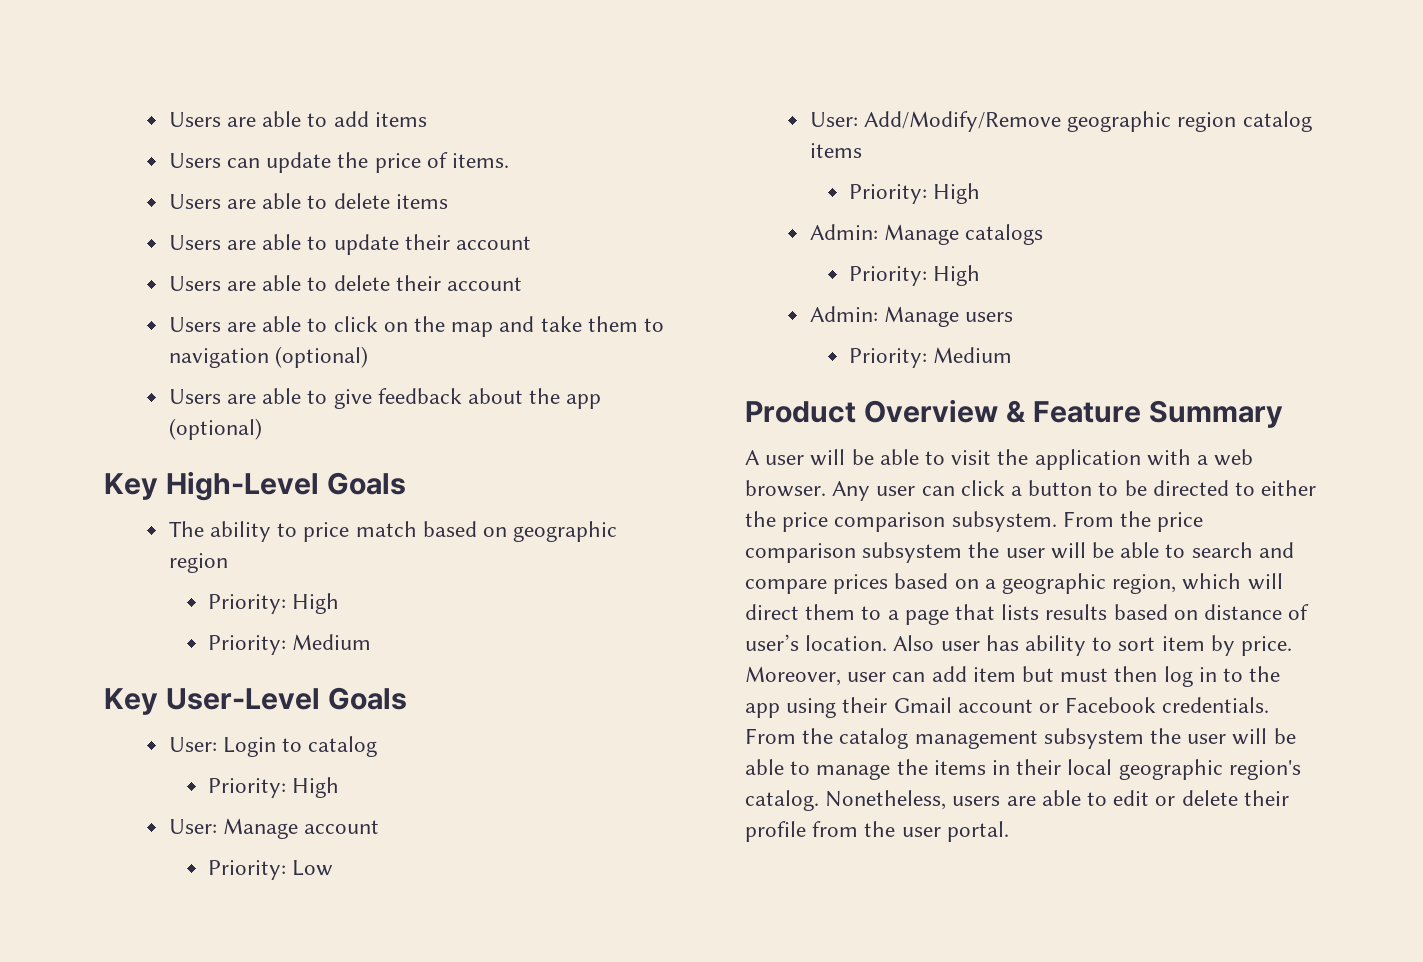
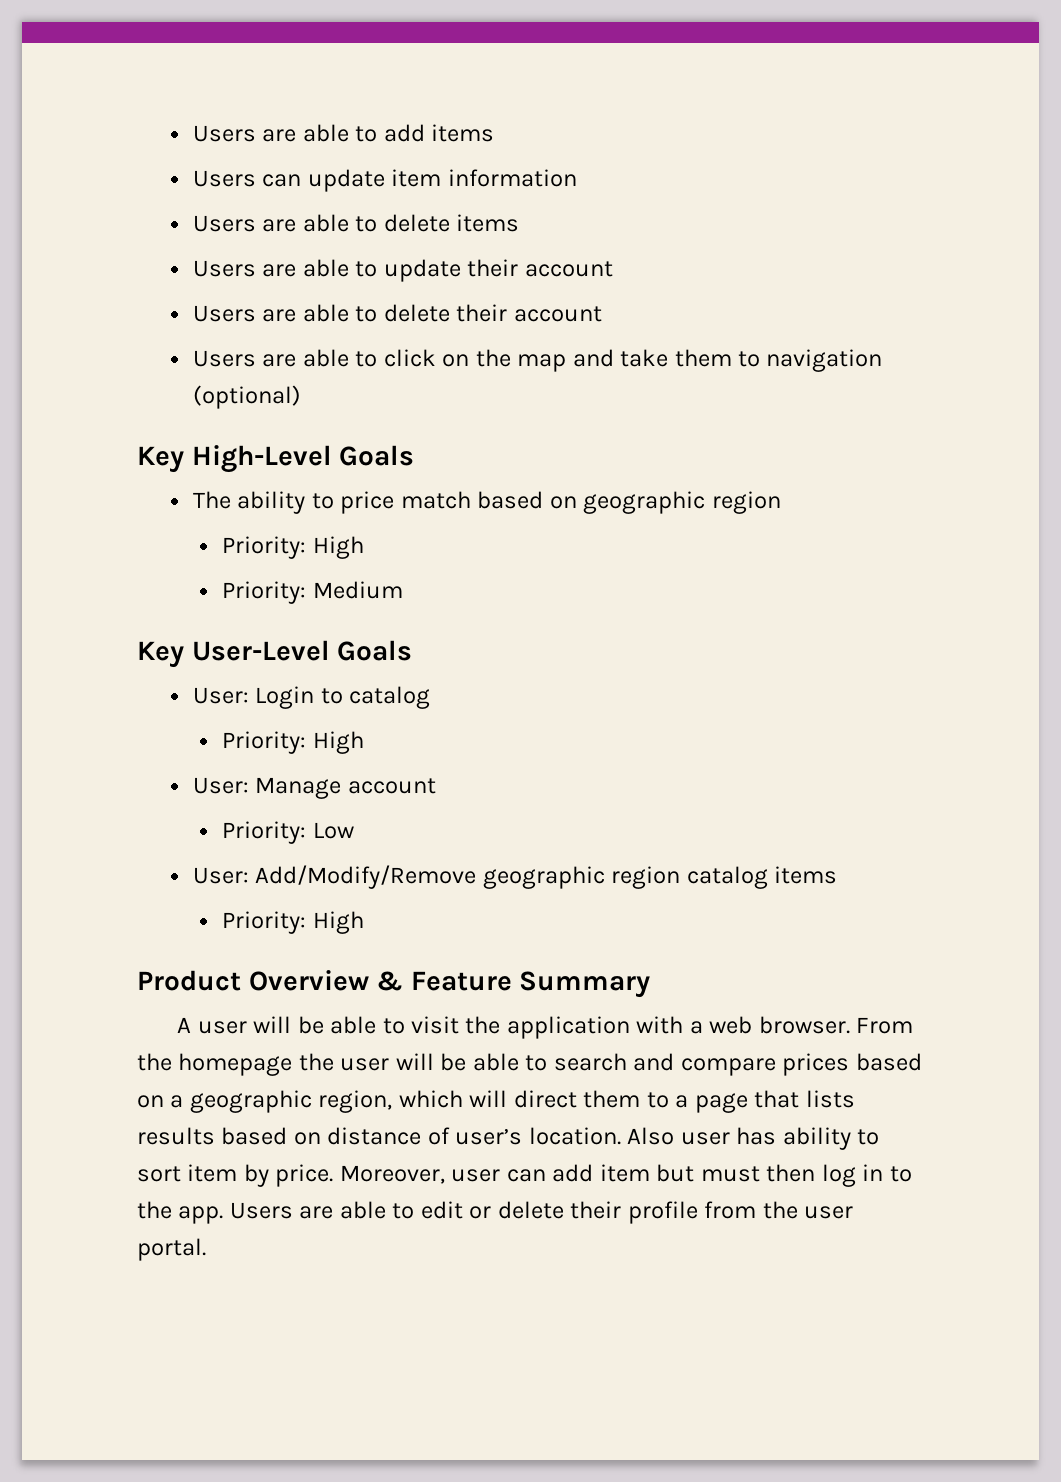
- Users can update the price of items.
+ Users can update item information
- Users are able to give feedback about the app (optional)
- Admin: Manage catalogs
- Priority: High
- Admin: Manage users
- Priority: Medium
- Any user can click a button to be directed to either the price comparison subsystem. From the price comparison subsystem the user will be able to search and compare prices based on a geographic region, which will direct them to a page that lists results based on distance of user’s location.
+ From the homepage the user will be able to search and compare prices based on a geographic region, which will direct them to a page that lists results based on distance of user’s location.
- Moreover, user can add item but must then log in to the app using their Gmail account or Facebook credentials. From the catalog management subsystem the user will be able to manage the items in their local geographic region's catalog. Nonetheless, users are able to edit or delete their profile from the user portal.
+ Moreover, user can add item but must then log in to the app. Users are able to edit or delete their profile from the user portal.

